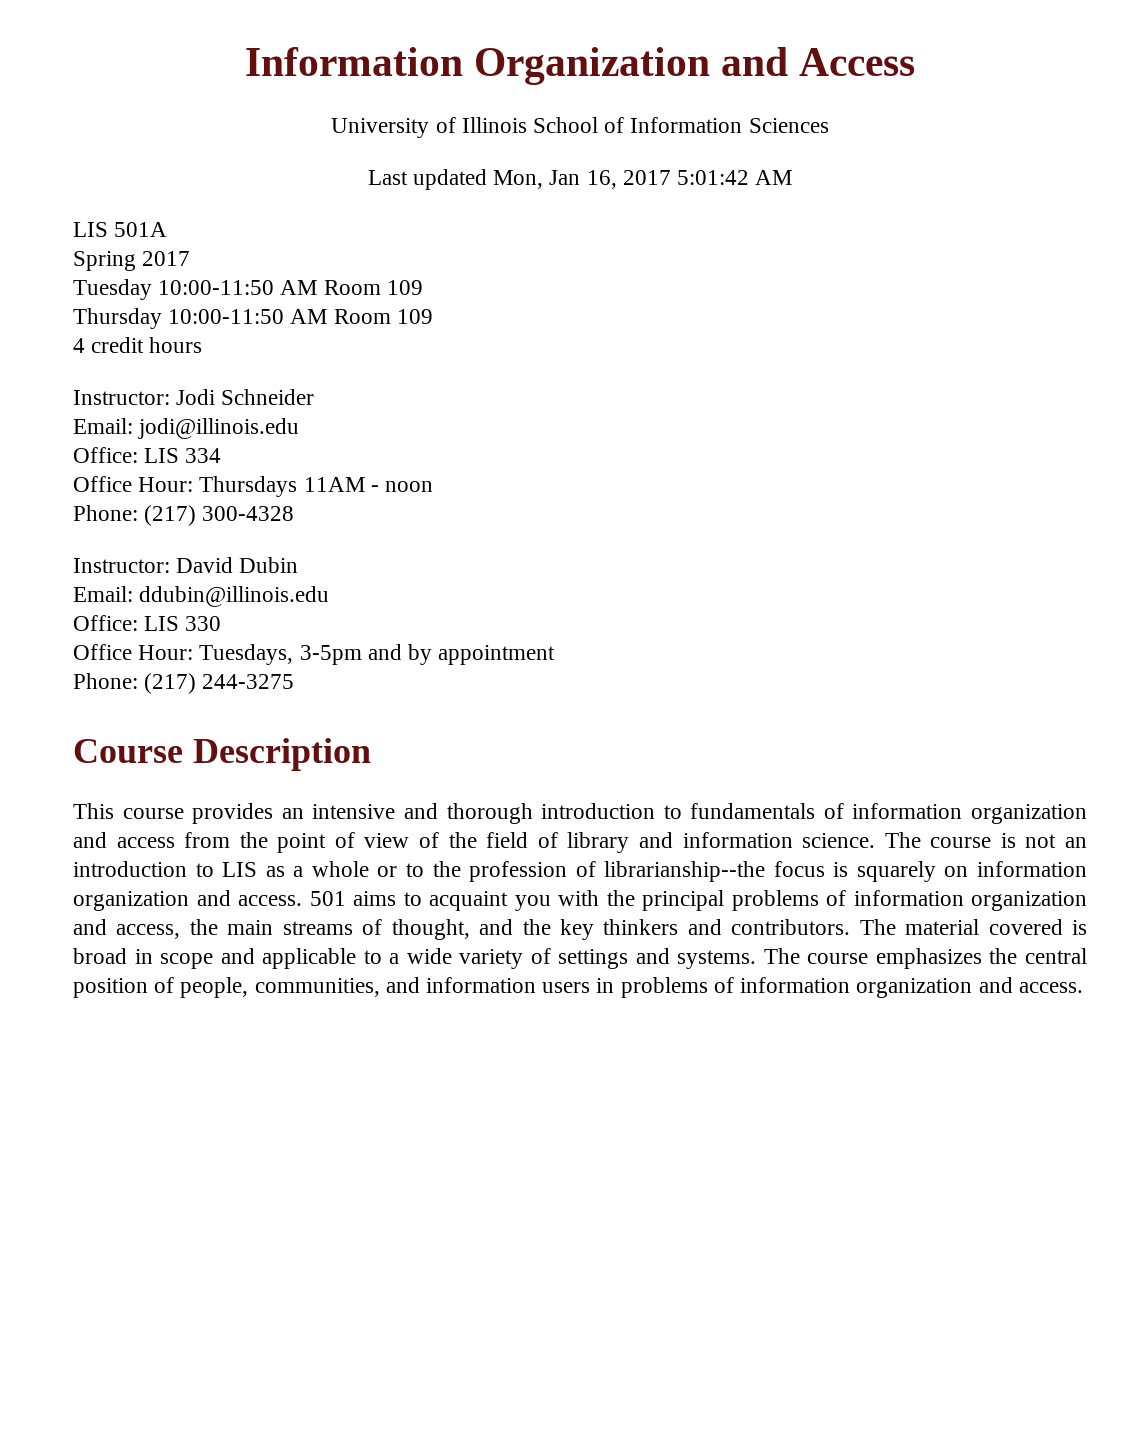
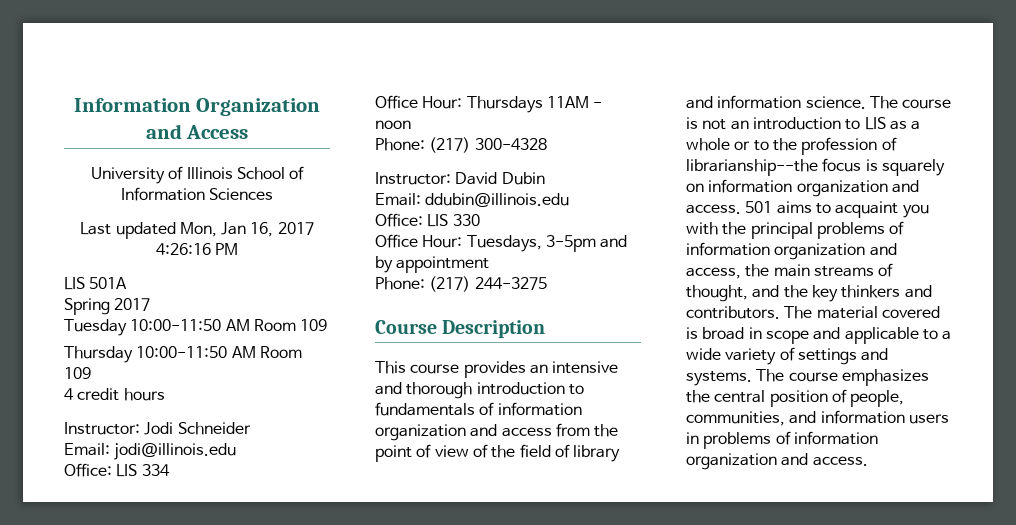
- Last updated Mon, Jan 16, 2017 5:01:42 AM
+ Last updated Mon, Jan 16, 2017 4:26:16 PM

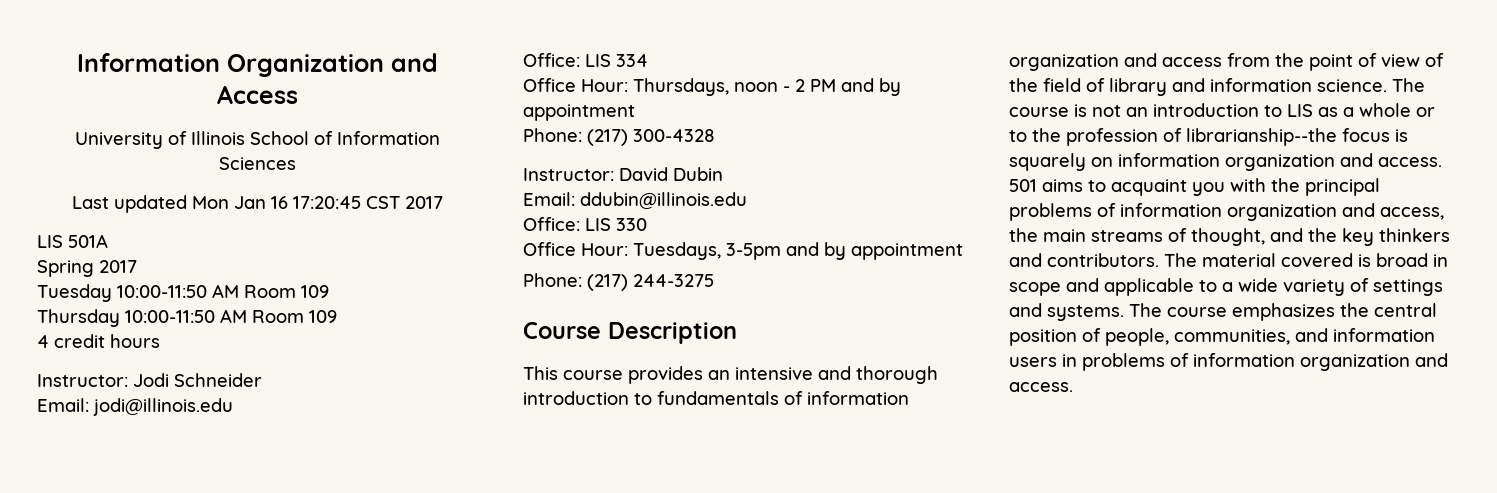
- Last updated Mon, Jan 16, 2017 4:26:16 PM
+ Last updated Mon Jan 16 17:20:45 CST 2017
- Office Hour: Thursdays 11AM - noon
+ Office Hour: Thursdays, noon - 2 PM and by appointment

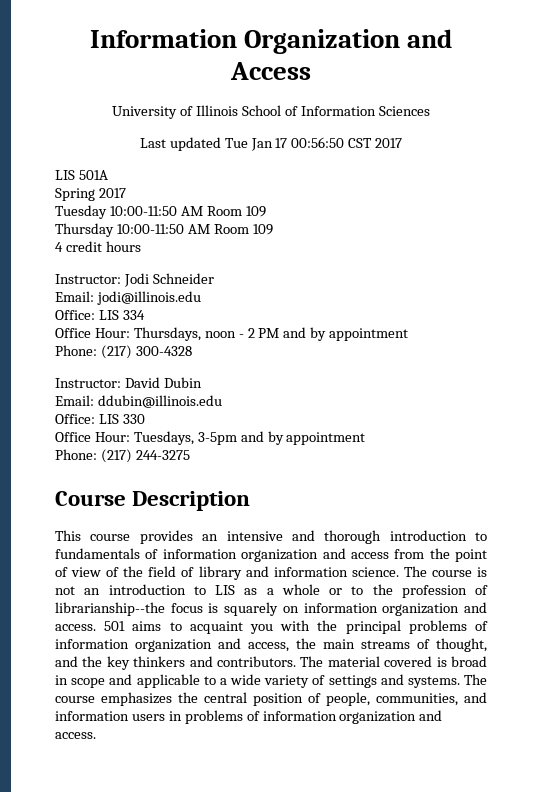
- Last updated Mon Jan 16 17:20:45 CST 2017
+ Last updated Tue Jan 17 00:56:50 CST 2017

